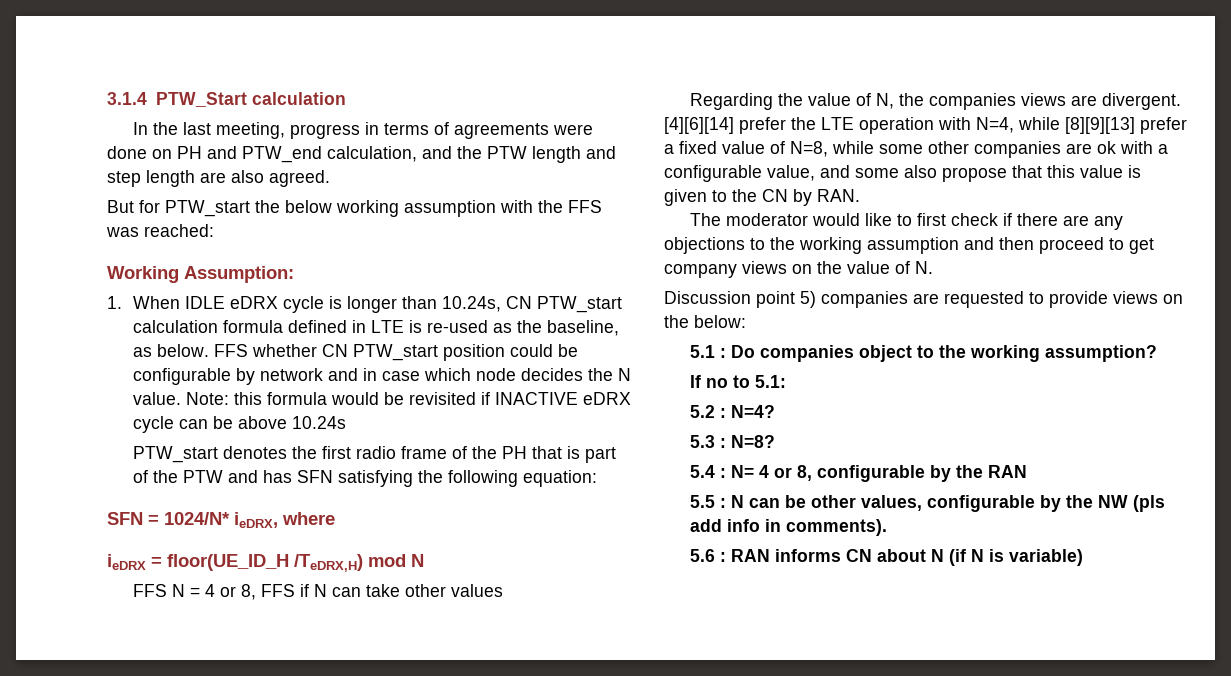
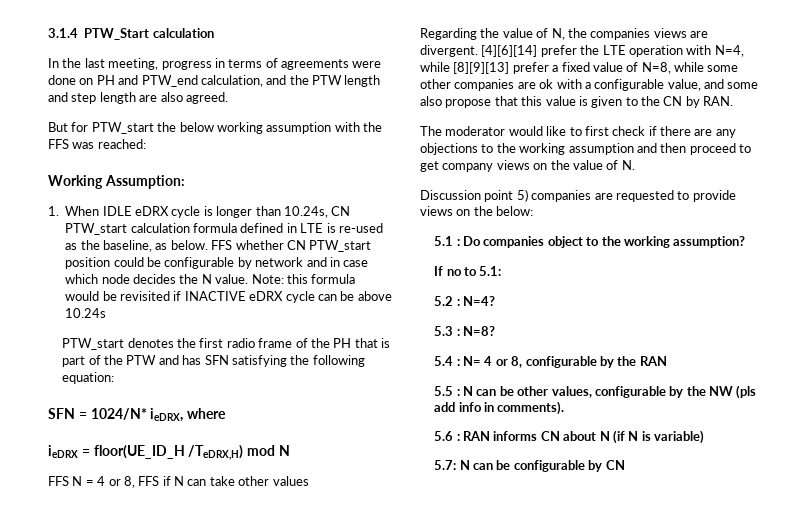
+ 5.7: N can be configurable by CN

